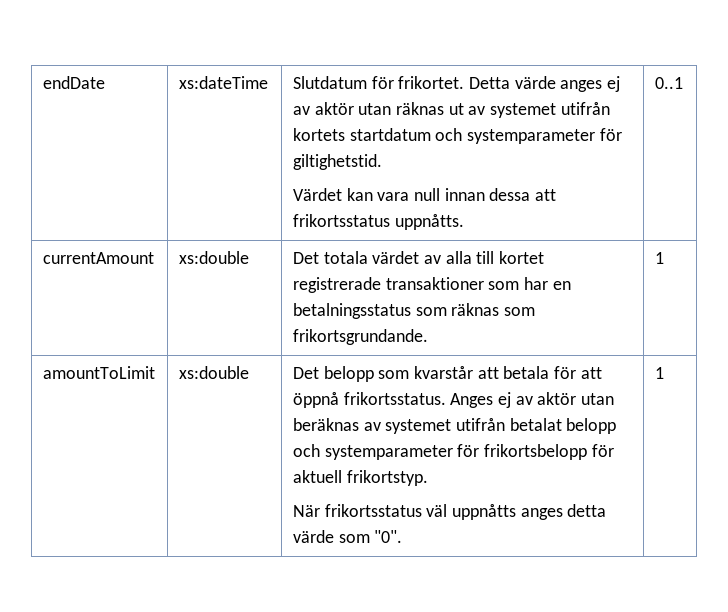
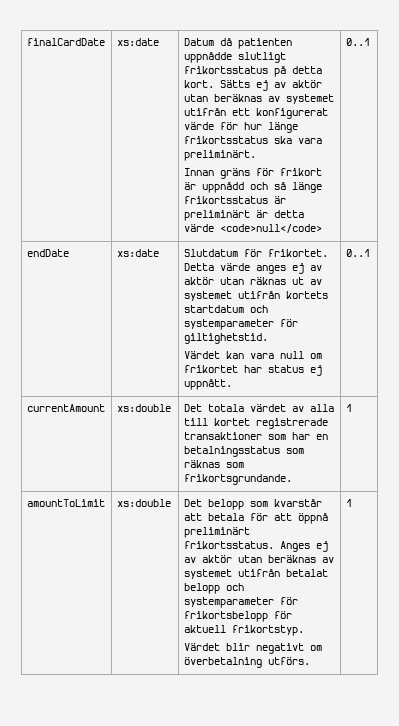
+ finalCardDate | xs:date | Datum då patienten uppnådde slutligt frikortsstatus på detta kort. Sätts ej av aktör utan beräknas av systemet utifrån ett konfigurerat värde för hur länge frikortsstatus ska vara preliminärt.
+ Innan gräns för frikort är uppnådd och så länge frikortsstatus är preliminärt är detta värde <code>null</code> | 0..1
- endDate | xs:dateTime | Slutdatum för frikortet. Detta värde anges ej av aktör utan räknas ut av systemet utifrån kortets startdatum och systemparameter för giltighetstid.
- Värdet kan vara null innan dessa att frikortsstatus uppnåtts. | 0..1
+ endDate | xs:date | Slutdatum för frikortet. Detta värde anges ej av aktör utan räknas ut av systemet utifrån kortets startdatum och systemparameter för giltighetstid.
+ Värdet kan vara null om frikortet har status ej uppnått. | 0..1
- amountToLimit | xs:double | Det belopp som kvarstår att betala för att öppnå frikortsstatus. Anges ej av aktör utan beräknas av systemet utifrån betalat belopp och systemparameter för frikortsbelopp för aktuell frikortstyp.
- När frikortsstatus väl uppnåtts anges detta värde som "0". | 1
+ amountToLimit | xs:double | Det belopp som kvarstår att betala för att öppnå preliminärt frikortsstatus. Anges ej av aktör utan beräknas av systemet utifrån betalat belopp och systemparameter för frikortsbelopp för aktuell frikortstyp.
+ Värdet blir negativt om överbetalning utförs. | 1

